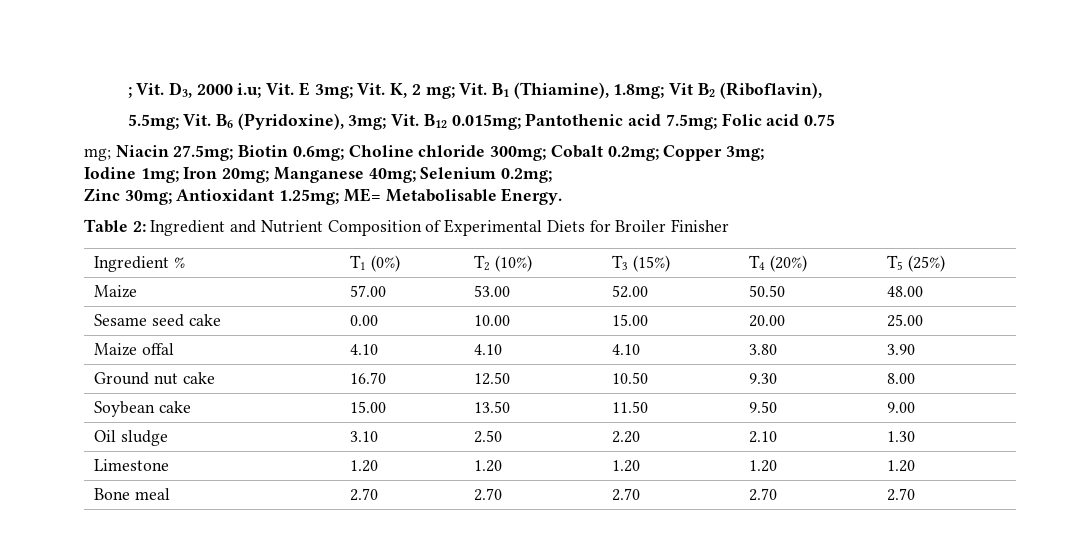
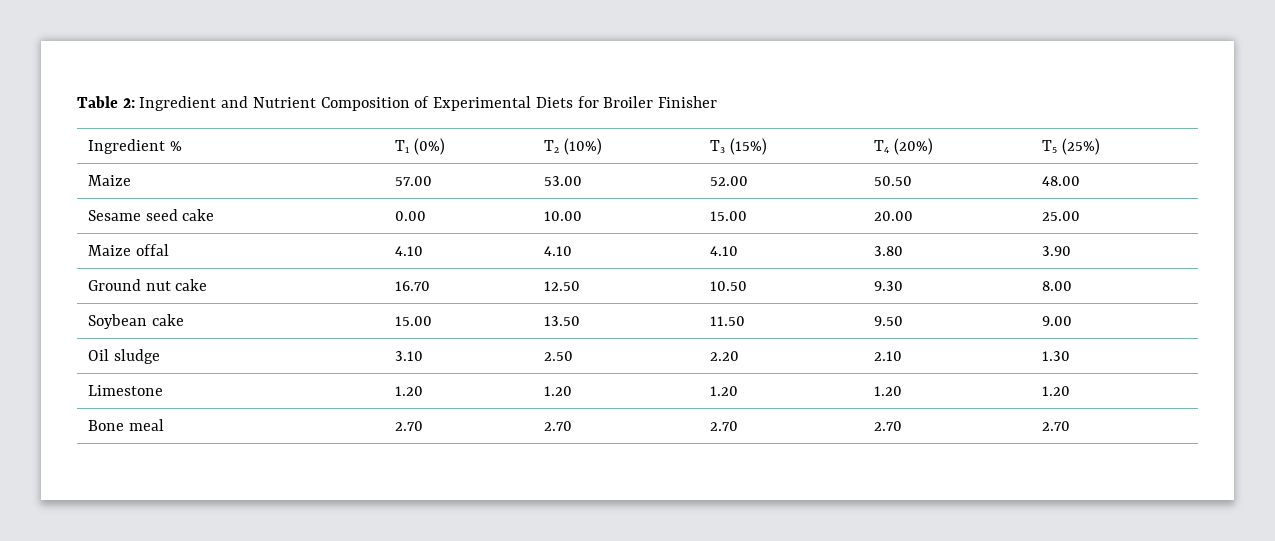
- ; Vit. D3, 2000 i.u; Vit. E 3mg; Vit. K, 2 mg; Vit. B1 (Thiamine), 1.8mg; Vit B2 (Riboflavin),
- 5.5mg; Vit. B6 (Pyridoxine), 3mg; Vit. B12 0.015mg; Pantothenic acid 7.5mg; Folic acid 0.75
- mg; Niacin 27.5mg; Biotin 0.6mg; Choline chloride 300mg; Cobalt 0.2mg; Copper 3mg;
- Iodine 1mg; Iron 20mg; Manganese 40mg; Selenium 0.2mg;
- Zinc 30mg; Antioxidant 1.25mg; ME= Metabolisable Energy.

